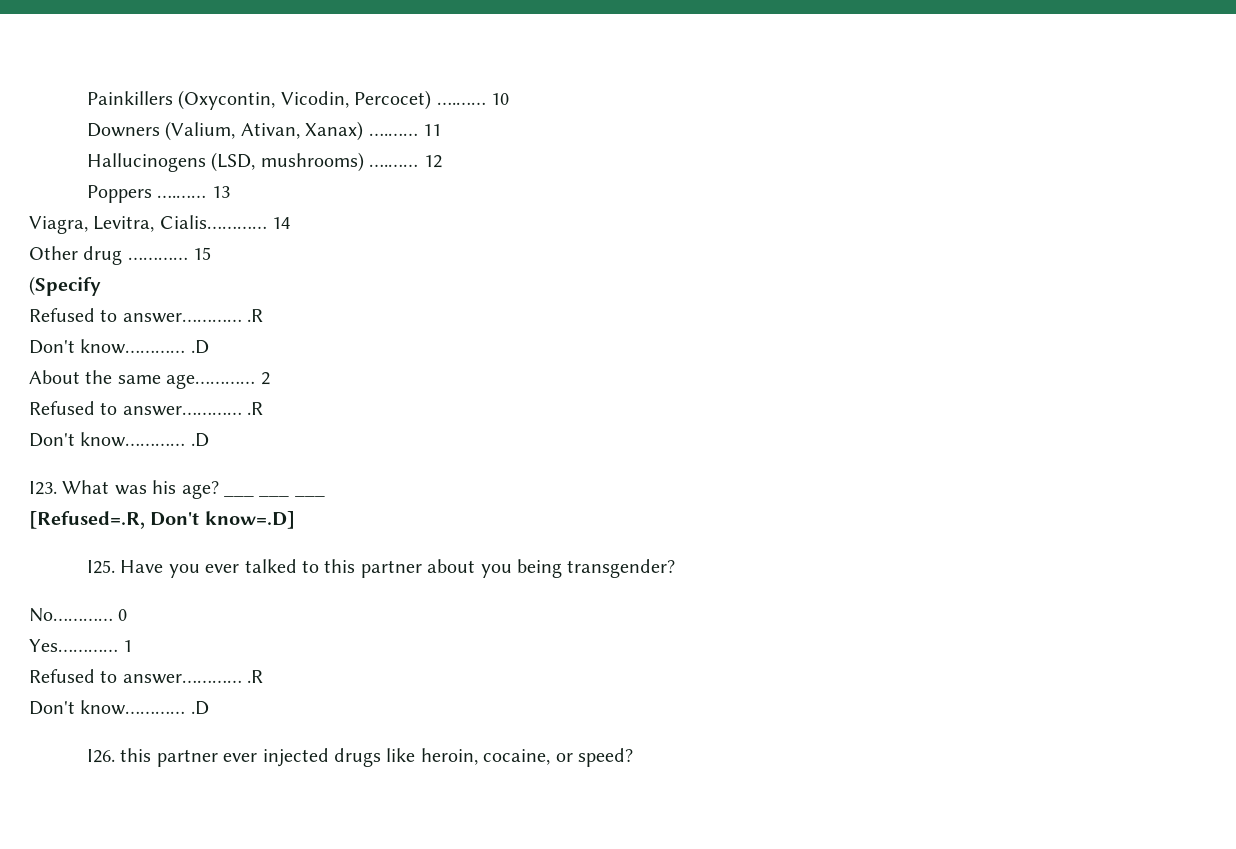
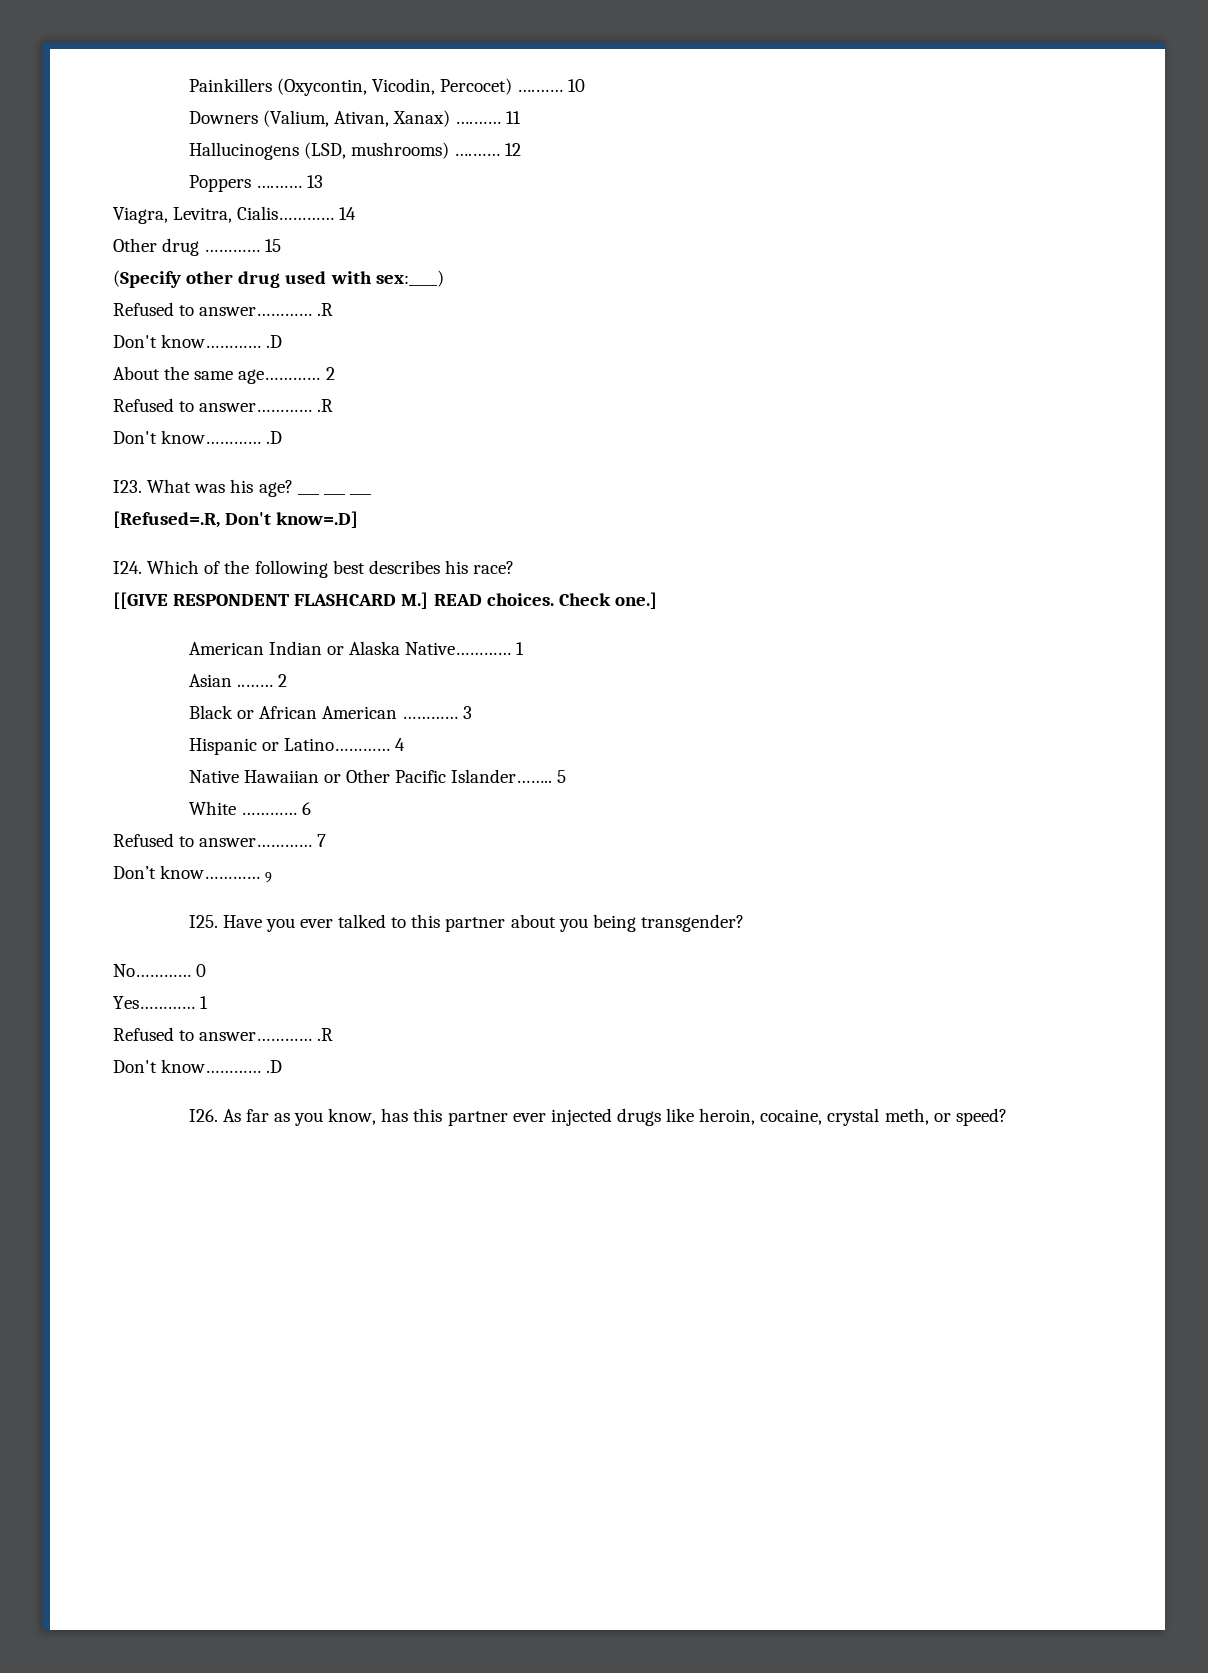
- (Specify
+ (Specify other drug used with sex:____)
+ I24. Which of the following best describes his race?
+ [[GIVE RESPONDENT FLASHCARD M.] READ choices. Check one.]
+ American Indian or Alaska Native………… 1
+ Asian ..…… 2
+ Black or African American ………… 3
+ Hispanic or Latino………… 4
+ Native Hawaiian or Other Pacific Islander…….. 5
+ White ………… 6
+ Refused to answer………… 7
+ Don’t know………… 9
- I26. this partner ever injected drugs like heroin, cocaine, or speed?
+ I26. As far as you know, has this partner ever injected drugs like heroin, cocaine, crystal meth, or speed?

